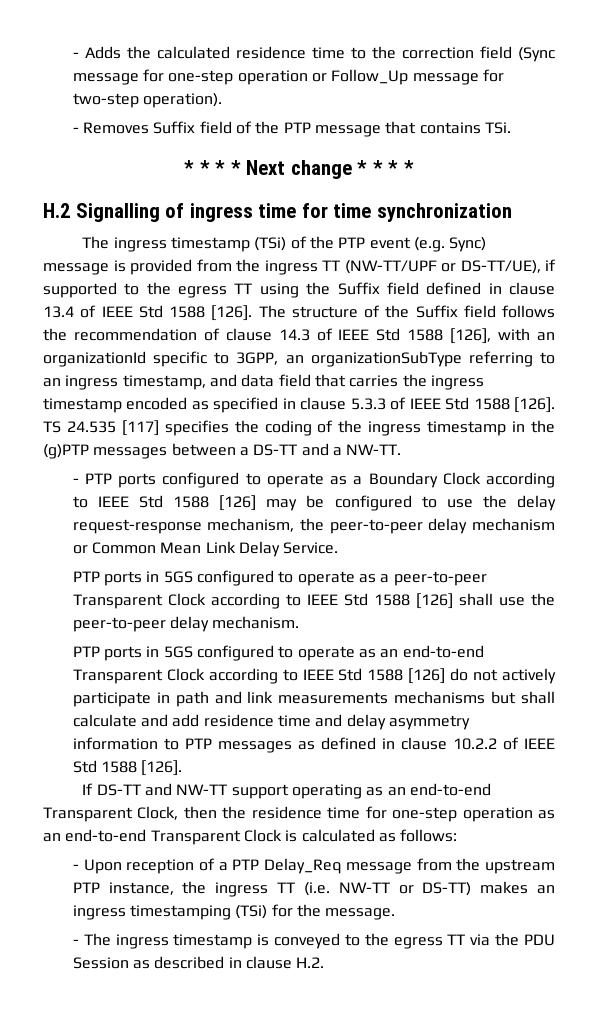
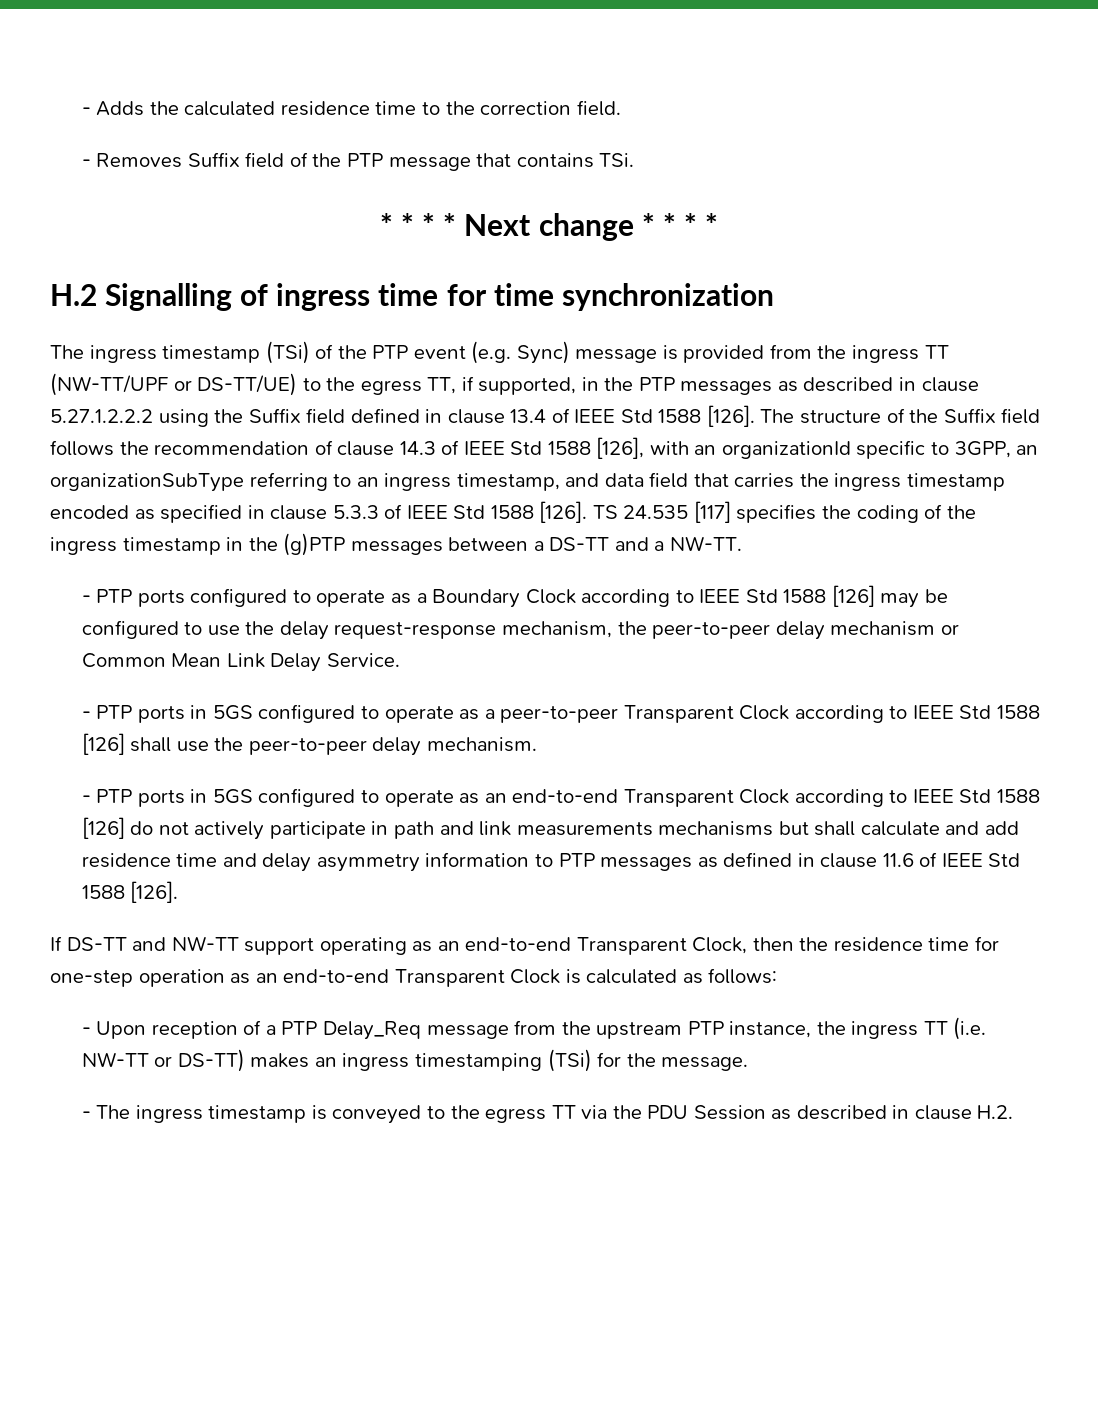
- - Adds the calculated residence time to the correction field (Sync message for one-step operation or Follow_Up message for two-step operation).
+ - Adds the calculated residence time to the correction field.
- The ingress timestamp (TSi) of the PTP event (e.g. Sync) message is provided from the ingress TT (NW-TT/UPF or DS-TT/UE), if supported to the egress TT using the Suffix field defined in clause 13.4 of IEEE Std 1588 [126].
+ The ingress timestamp (TSi) of the PTP event (e.g. Sync) message is provided from the ingress TT (NW-TT/UPF or DS-TT/UE) to the egress TT, if supported, in the PTP messages as described in clause 5.27.1.2.2.2 using the Suffix field defined in clause 13.4 of IEEE Std 1588 [126].
- PTP ports in 5GS configured to operate as a peer-to-peer Transparent Clock according to IEEE Std 1588 [126] shall use the peer-to-peer delay mechanism.
+ - PTP ports in 5GS configured to operate as a peer-to-peer Transparent Clock according to IEEE Std 1588 [126] shall use the peer-to-peer delay mechanism.
- PTP ports in 5GS configured to operate as an end-to-end Transparent Clock according to IEEE Std 1588 [126] do not actively participate in path and link measurements mechanisms but shall calculate and add residence time and delay asymmetry information to PTP messages as defined in clause 10.2.2 of IEEE Std 1588 [126].
+ - PTP ports in 5GS configured to operate as an end-to-end Transparent Clock according to IEEE Std 1588 [126] do not actively participate in path and link measurements mechanisms but shall calculate and add residence time and delay asymmetry information to PTP messages as defined in clause 11.6 of IEEE Std 1588 [126].

